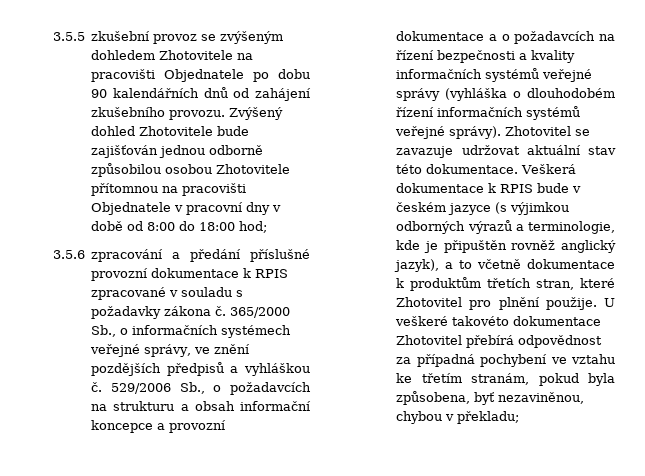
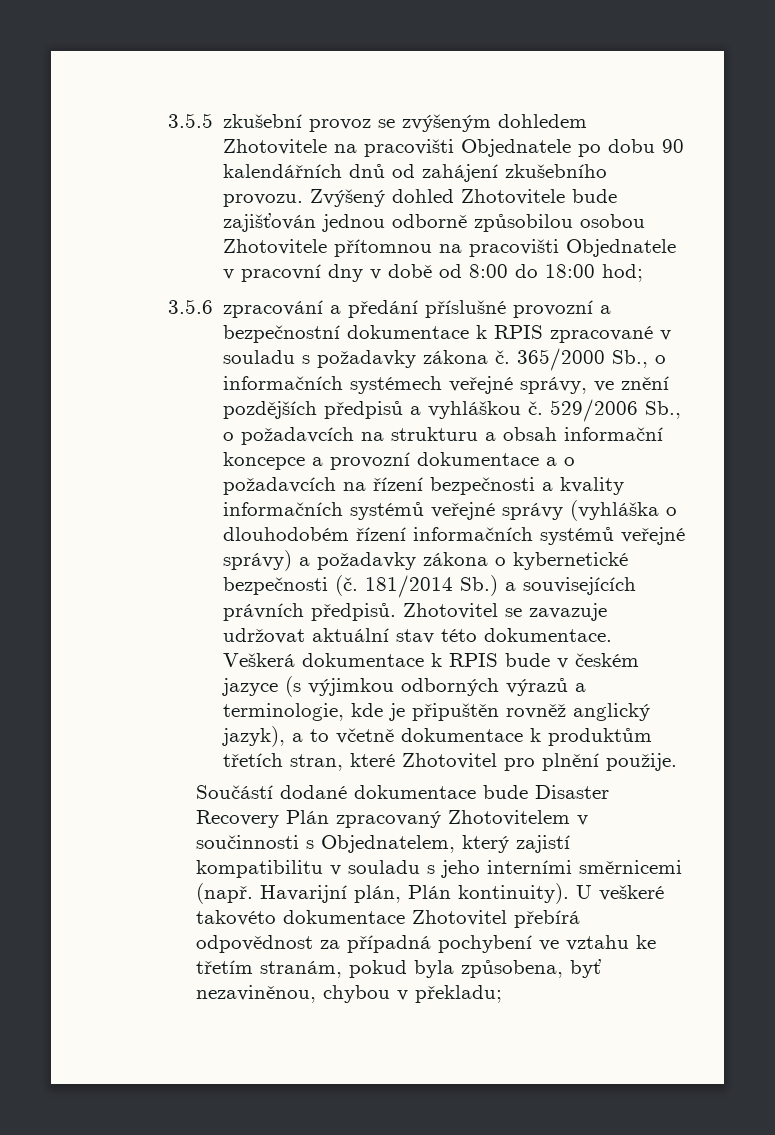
- 3.5.6 zpracování a předání příslušné provozní dokumentace k RPIS zpracované v souladu s požadavky zákona č.
+ 3.5.6 zpracování a předání příslušné provozní a bezpečnostní dokumentace k RPIS zpracované v souladu s požadavky zákona č.
- 529/2006 Sb., o požadavcích na strukturu a obsah informační koncepce a provozní dokumentace a o požadavcích na řízení bezpečnosti a kvality informačních systémů veřejné správy (vyhláška o dlouhodobém řízení informačních systémů veřejné správy).
+ 529/2006 Sb., o požadavcích na strukturu a obsah informační koncepce a provozní dokumentace a o požadavcích na řízení bezpečnosti a kvality informačních systémů veřejné správy (vyhláška o dlouhodobém řízení informačních systémů veřejné správy) a požadavky zákona o kybernetické bezpečnosti (č. 181/2014 Sb.) a souvisejících právních předpisů.
- Veškerá dokumentace k RPIS bude v českém jazyce (s výjimkou odborných výrazů a terminologie, kde je připuštěn rovněž anglický jazyk), a to včetně dokumentace k produktům třetích stran, které Zhotovitel pro plnění použije. U veškeré takovéto dokumentace Zhotovitel přebírá odpovědnost za případná pochybení ve vztahu ke třetím stranám, pokud byla způsobena, byť nezaviněnou, chybou v překladu;
+ Veškerá dokumentace k RPIS bude v českém jazyce (s výjimkou odborných výrazů a terminologie, kde je připuštěn rovněž anglický jazyk), a to včetně dokumentace k produktům třetích stran, které Zhotovitel pro plnění použije.
+ Součástí dodané dokumentace bude Disaster Recovery Plán zpracovaný Zhotovitelem v součinnosti s Objednatelem, který zajistí kompatibilitu v souladu s jeho interními směrnicemi (např. Havarijní plán, Plán kontinuity). U veškeré takovéto dokumentace Zhotovitel přebírá odpovědnost za případná pochybení ve vztahu ke třetím stranám, pokud byla způsobena, byť nezaviněnou, chybou v překladu;

